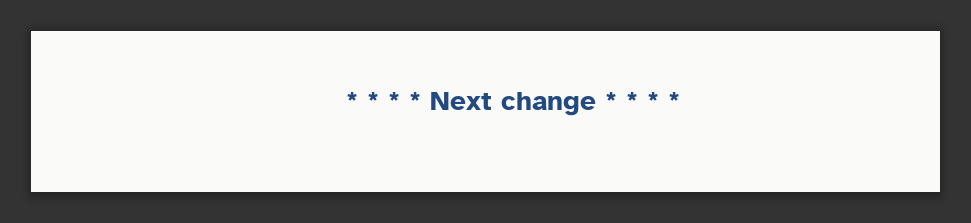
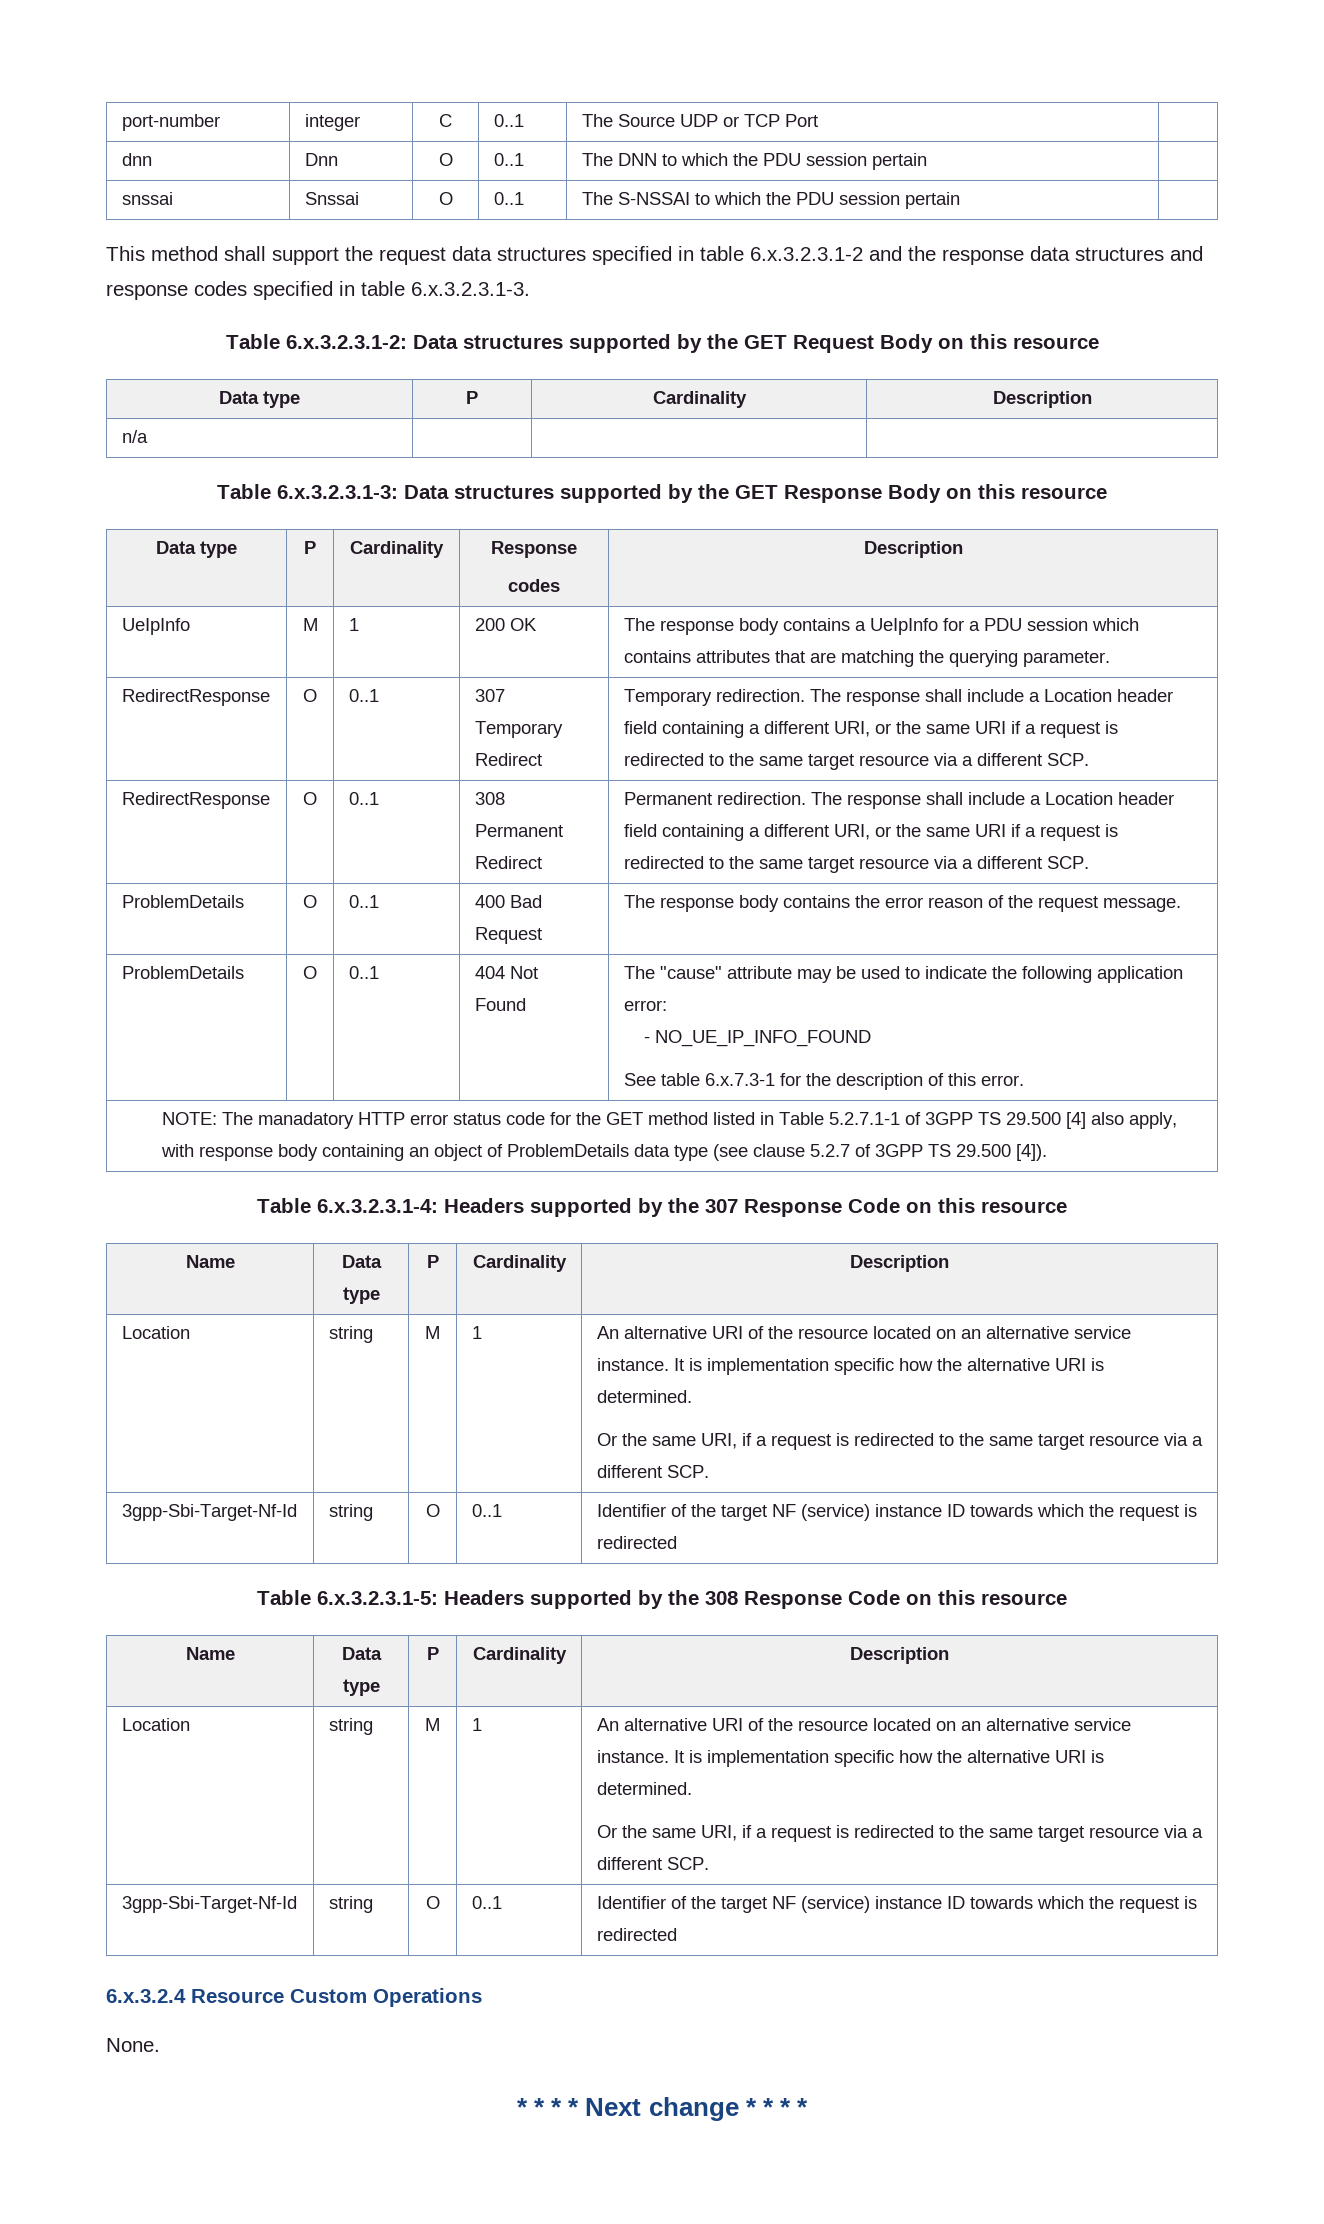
+ port-number | integer | C | 0..1 | The Source UDP or TCP Port |
+ dnn | Dnn | O | 0..1 | The DNN to which the PDU session pertain |
+ snssai | Snssai | O | 0..1 | The S-NSSAI to which the PDU session pertain |
+ This method shall support the request data structures specified in table 6.x.3.2.3.1-2 and the response data structures and response codes specified in table 6.x.3.2.3.1-3.
+ Table 6.x.3.2.3.1-2: Data structures supported by the GET Request Body on this resource
+ Data type | P | Cardinality | Description
+ n/a | | |
+ Table 6.x.3.2.3.1-3: Data structures supported by the GET Response Body on this resource
+ Data type | P | Cardinality | Response
+ codes | Description
+ UeIpInfo | M | 1 | 200 OK | The response body contains a UeIpInfo for a PDU session which contains attributes that are matching the querying parameter.
+ RedirectResponse | O | 0..1 | 307 Temporary Redirect | Temporary redirection. The response shall include a Location header field containing a different URI, or the same URI if a request is redirected to the same target resource via a different SCP.
+ RedirectResponse | O | 0..1 | 308 Permanent Redirect | Permanent redirection. The response shall include a Location header field containing a different URI, or the same URI if a request is redirected to the same target resource via a different SCP.
+ ProblemDetails | O | 0..1 | 400 Bad Request | The response body contains the error reason of the request message.
+ ProblemDetails | O | 0..1 | 404 Not Found | The "cause" attribute may be used to indicate the following application error:
+ - NO_UE_IP_INFO_FOUND
+ See table 6.x.7.3-1 for the description of this error.
+ NOTE: The manadatory HTTP error status code for the GET method listed in Table 5.2.7.1-1 of 3GPP TS 29.500 [4] also apply, with response body containing an object of ProblemDetails data type (see clause 5.2.7 of 3GPP TS 29.500 [4]).
+ Table 6.x.3.2.3.1-4: Headers supported by the 307 Response Code on this resource
+ Name | Data type | P | Cardinality | Description
+ Location | string | M | 1 | An alternative URI of the resource located on an alternative service instance. It is implementation specific how the alternative URI is determined.
+ Or the same URI, if a request is redirected to the same target resource via a different SCP.
+ 3gpp-Sbi-Target-Nf-Id | string | O | 0..1 | Identifier of the target NF (service) instance ID towards which the request is redirected
+ Table 6.x.3.2.3.1-5: Headers supported by the 308 Response Code on this resource
+ Name | Data type | P | Cardinality | Description
+ Location | string | M | 1 | An alternative URI of the resource located on an alternative service instance. It is implementation specific how the alternative URI is determined.
+ Or the same URI, if a request is redirected to the same target resource via a different SCP.
+ 3gpp-Sbi-Target-Nf-Id | string | O | 0..1 | Identifier of the target NF (service) instance ID towards which the request is redirected
+ 6.x.3.2.4 Resource Custom Operations
+ None.

